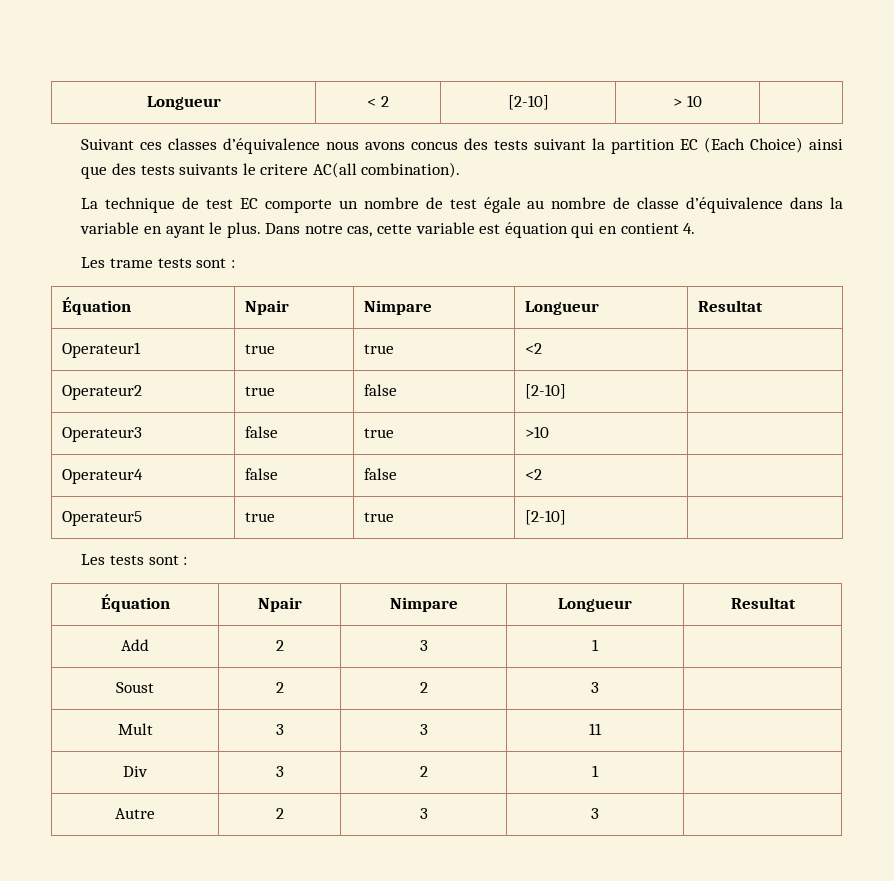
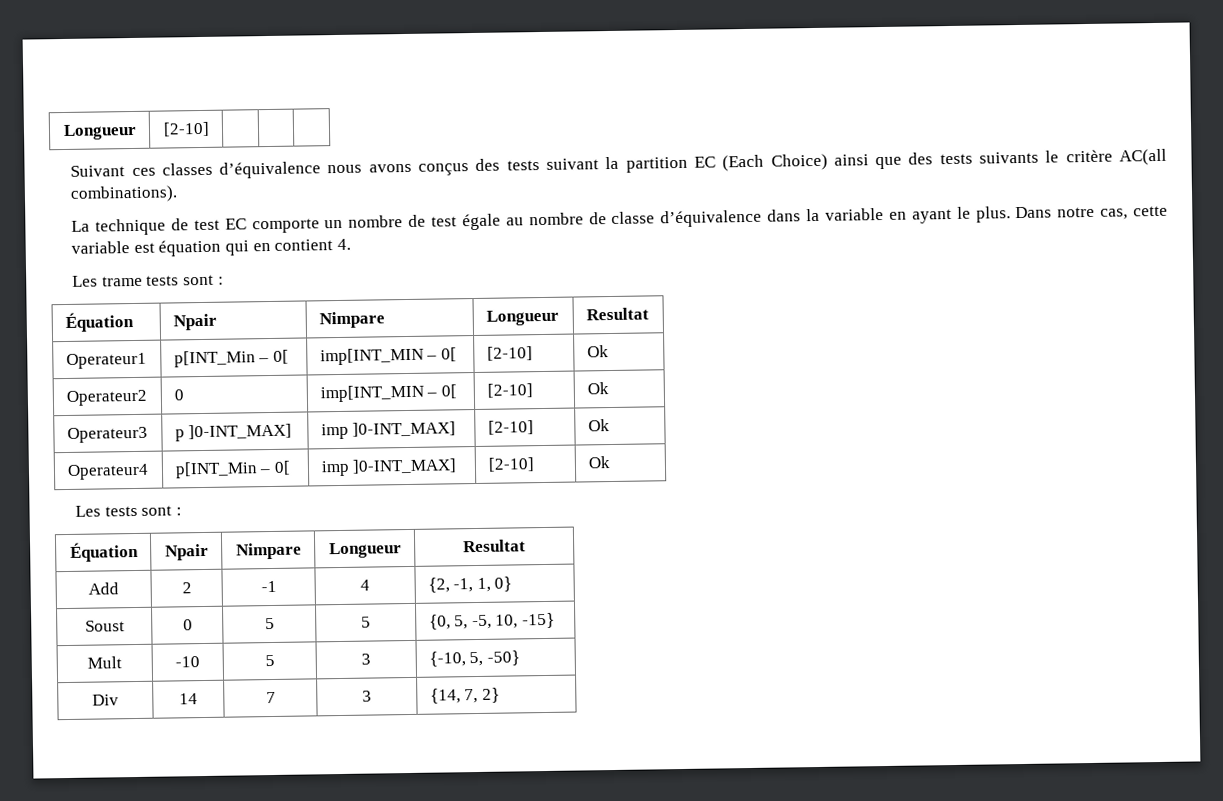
- Longueur | < 2 | [2-10] | > 10 |
+ Longueur | [2-10] | | |
- Suivant ces classes d’équivalence nous avons concus des tests suivant la partition EC (Each Choice) ainsi que des tests suivants le critere AC(all combination).
+ Suivant ces classes d’équivalence nous avons conçus des tests suivant la partition EC (Each Choice) ainsi que des tests suivants le critère AC(all combinations).
- Operateur1 | true | true | <2 |
- Operateur2 | true | false | [2-10] |
+ Operateur1 | p[INT_Min – 0[ | imp[INT_MIN – 0[ | [2-10] | Ok
+ Operateur2 | 0 | imp[INT_MIN – 0[ | [2-10] | Ok
- Operateur3 | false | true | >10 |
- Operateur4 | false | false | <2 |
- Operateur5 | true | true | [2-10] |
+ Operateur3 | p ]0-INT_MAX] | imp ]0-INT_MAX] | [2-10] | Ok
+ Operateur4 | p[INT_Min – 0[ | imp ]0-INT_MAX] | [2-10] | Ok
- Add | 2 | 3 | 1 |
- Soust | 2 | 2 | 3 |
- Mult | 3 | 3 | 11 |
- Div | 3 | 2 | 1 |
- Autre | 2 | 3 | 3 |
+ Add | 2 | -1 | 4 | {2, -1, 1, 0}
+ Soust | 0 | 5 | 5 | {0, 5, -5, 10, -15}
+ Mult | -10 | 5 | 3 | {-10, 5, -50}
+ Div | 14 | 7 | 3 | {14, 7, 2}

